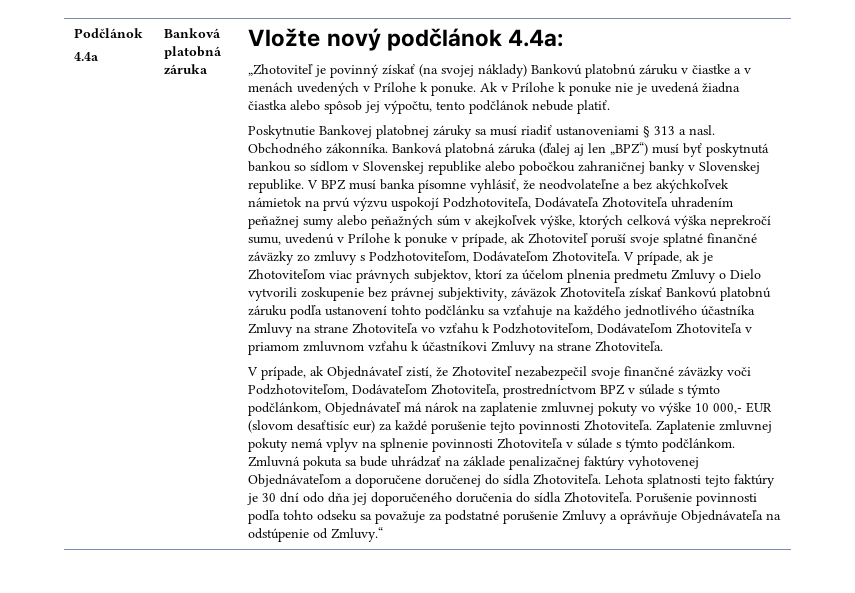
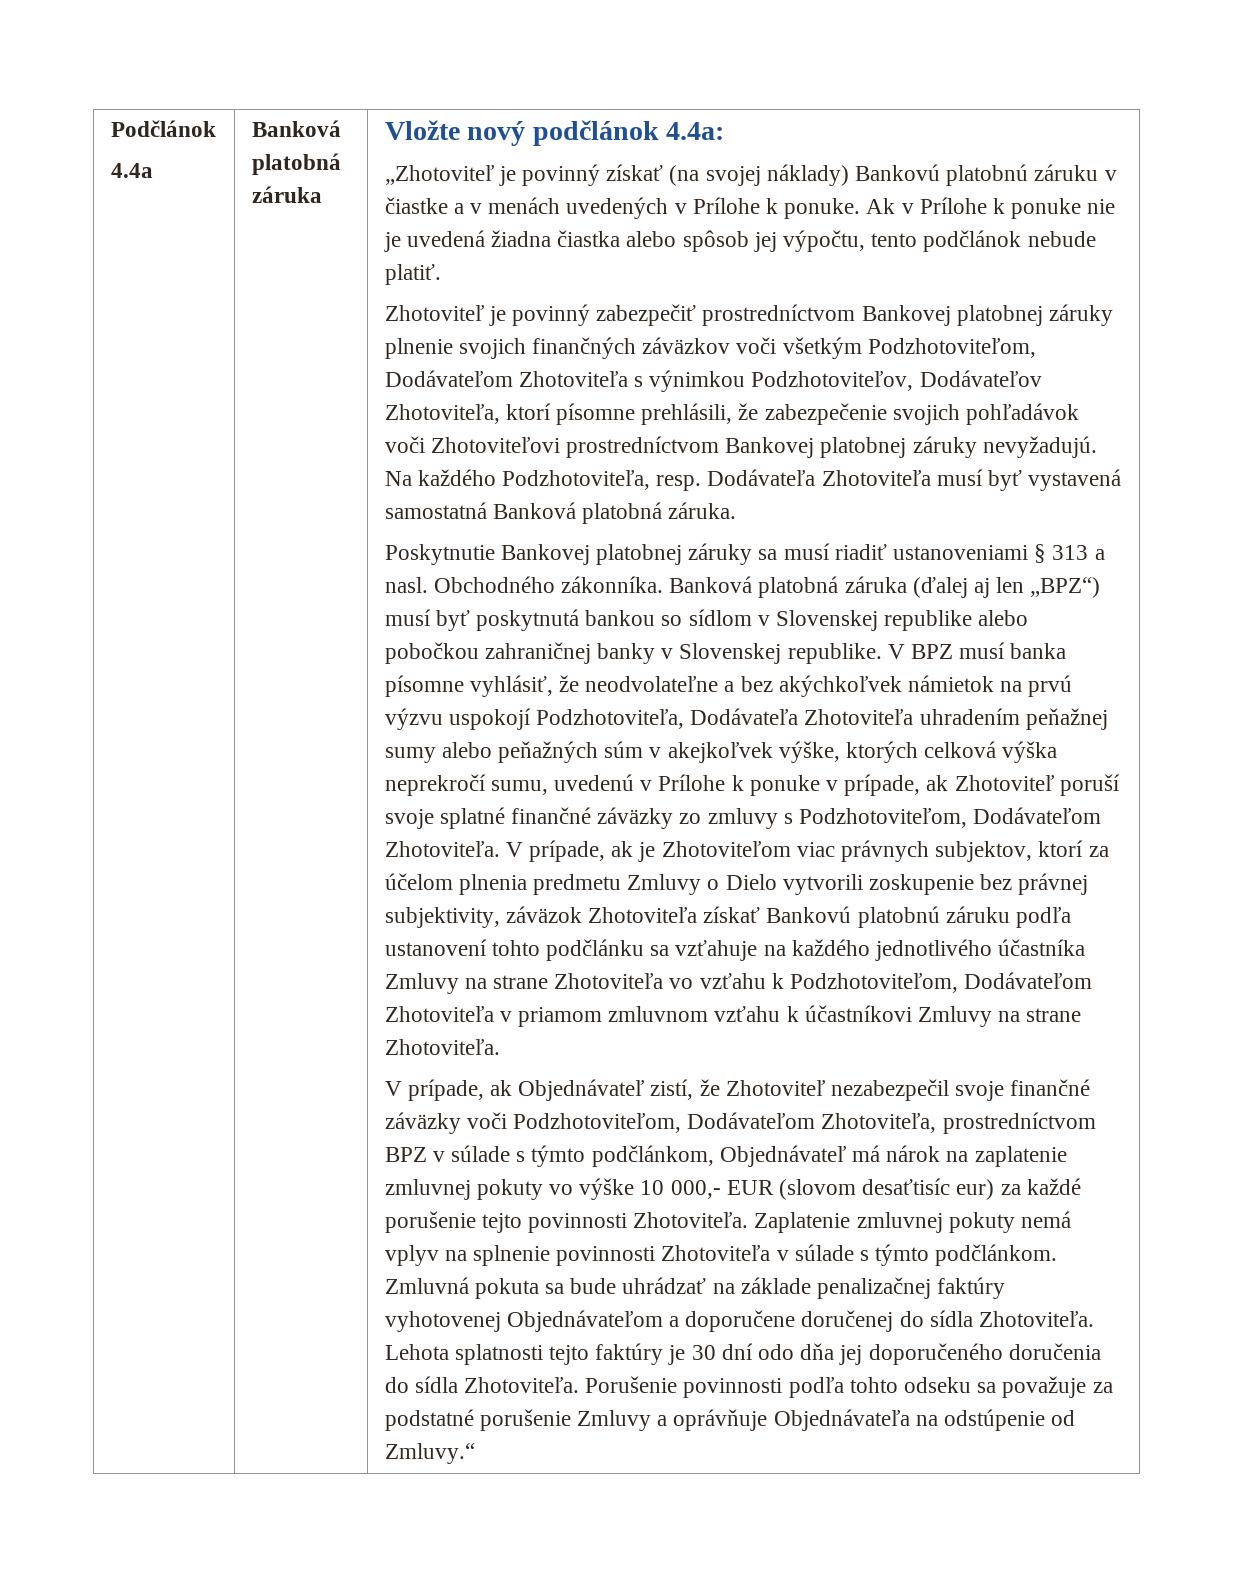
+ Zhotoviteľ je povinný zabezpečiť prostredníctvom Bankovej platobnej záruky plnenie svojich finančných záväzkov voči všetkým Podzhotoviteľom, Dodávateľom Zhotoviteľa s výnimkou Podzhotoviteľov, Dodávateľov Zhotoviteľa, ktorí písomne prehlásili, že zabezpečenie svojich pohľadávok voči Zhotoviteľovi prostredníctvom Bankovej platobnej záruky nevyžadujú. Na každého Podzhotoviteľa, resp. Dodávateľa Zhotoviteľa musí byť vystavená samostatná Banková platobná záruka.

